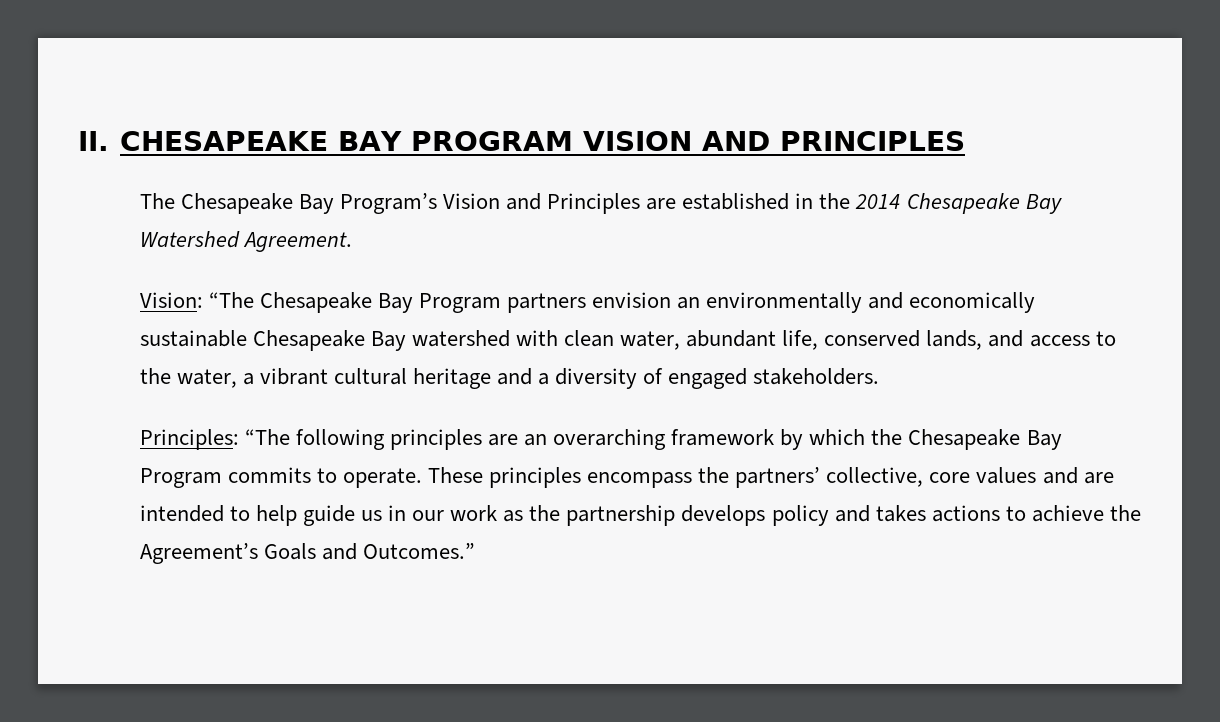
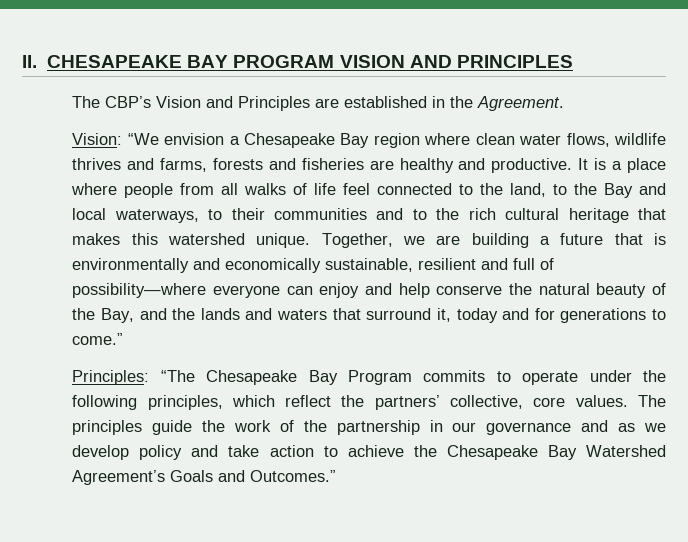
- The Chesapeake Bay Program’s Vision and Principles are established in the 2014 Chesapeake Bay Watershed Agreement.
- Vision: “The Chesapeake Bay Program partners envision an environmentally and economically sustainable Chesapeake Bay watershed with clean water, abundant life, conserved lands, and access to the water, a vibrant cultural heritage and a diversity of engaged stakeholders.
- Principles: “The following principles are an overarching framework by which the Chesapeake Bay Program commits to operate. These principles encompass the partners’ collective, core values and are intended to help guide us in our work as the partnership develops policy and takes actions to achieve the Agreement’s Goals and Outcomes.”
+ The CBP’s Vision and Principles are established in the Agreement.
+ Vision: “We envision a Chesapeake Bay region where clean water flows, wildlife thrives and farms, forests and fisheries are healthy and productive. It is a place where people from all walks of life feel connected to the land, to the Bay and local waterways, to their communities and to the rich cultural heritage that makes this watershed unique. Together, we are building a future that is environmentally and economically sustainable, resilient and full of possibility—where everyone can enjoy and help conserve the natural beauty of the Bay, and the lands and waters that surround it, today and for generations to come.”
+ Principles: “The Chesapeake Bay Program commits to operate under the following principles, which reflect the partners’ collective, core values. The principles guide the work of the partnership in our governance and as we develop policy and take action to achieve the Chesapeake Bay Watershed Agreement’s Goals and Outcomes.”

